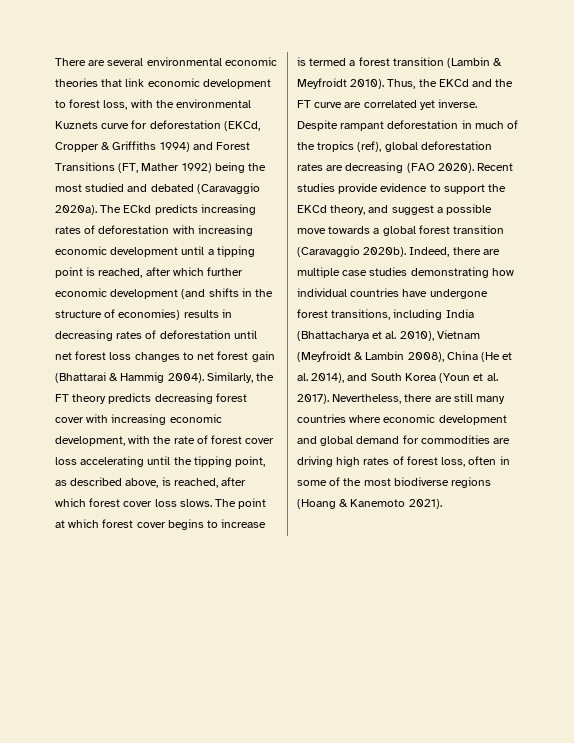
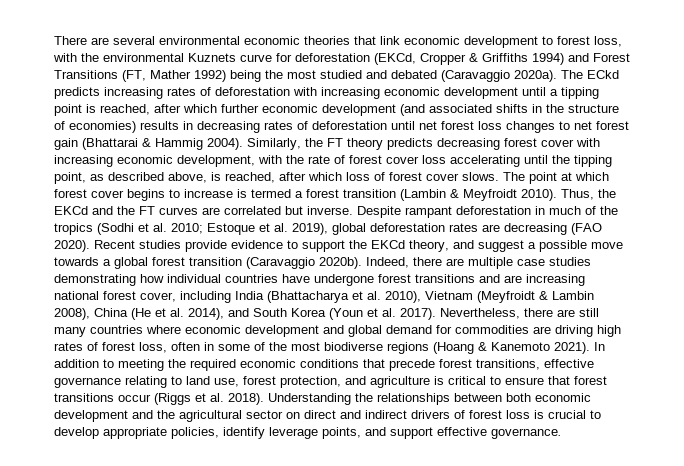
- The ECkd predicts increasing rates of deforestation with increasing economic development until a tipping point is reached, after which further economic development (and shifts in the structure of economies) results in decreasing rates of deforestation until net forest loss changes to net forest gain (Bhattarai & Hammig 2004).
+ The ECkd predicts increasing rates of deforestation with increasing economic development until a tipping point is reached, after which further economic development (and associated shifts in the structure of economies) results in decreasing rates of deforestation until net forest loss changes to net forest gain (Bhattarai & Hammig 2004).
- Similarly, the FT theory predicts decreasing forest cover with increasing economic development, with the rate of forest cover loss accelerating until the tipping point, as described above, is reached, after which forest cover loss slows.
+ Similarly, the FT theory predicts decreasing forest cover with increasing economic development, with the rate of forest cover loss accelerating until the tipping point, as described above, is reached, after which loss of forest cover slows.
- Thus, the EKCd and the FT curve are correlated yet inverse.
+ Thus, the EKCd and the FT curves are correlated but inverse.
- Despite rampant deforestation in much of the tropics (ref), global deforestation rates are decreasing (FAO 2020).
+ Despite rampant deforestation in much of the tropics (Sodhi et al. 2010; Estoque et al. 2019), global deforestation rates are decreasing (FAO 2020).
- Indeed, there are multiple case studies demonstrating how individual countries have undergone forest transitions, including India (Bhattacharya et al. 2010), Vietnam (Meyfroidt & Lambin 2008), China (He et al. 2014), and South Korea (Youn et al. 2017).
+ Indeed, there are multiple case studies demonstrating how individual countries have undergone forest transitions and are increasing national forest cover, including India (Bhattacharya et al. 2010), Vietnam (Meyfroidt & Lambin 2008), China (He et al. 2014), and South Korea (Youn et al. 2017).
+ In addition to meeting the required economic conditions that precede forest transitions, effective governance relating to land use, forest protection, and agriculture is critical to ensure that forest transitions occur (Riggs et al. 2018). Understanding the relationships between both economic development and the agricultural sector on direct and indirect drivers of forest loss is crucial to develop appropriate policies, identify leverage points, and support effective governance.

